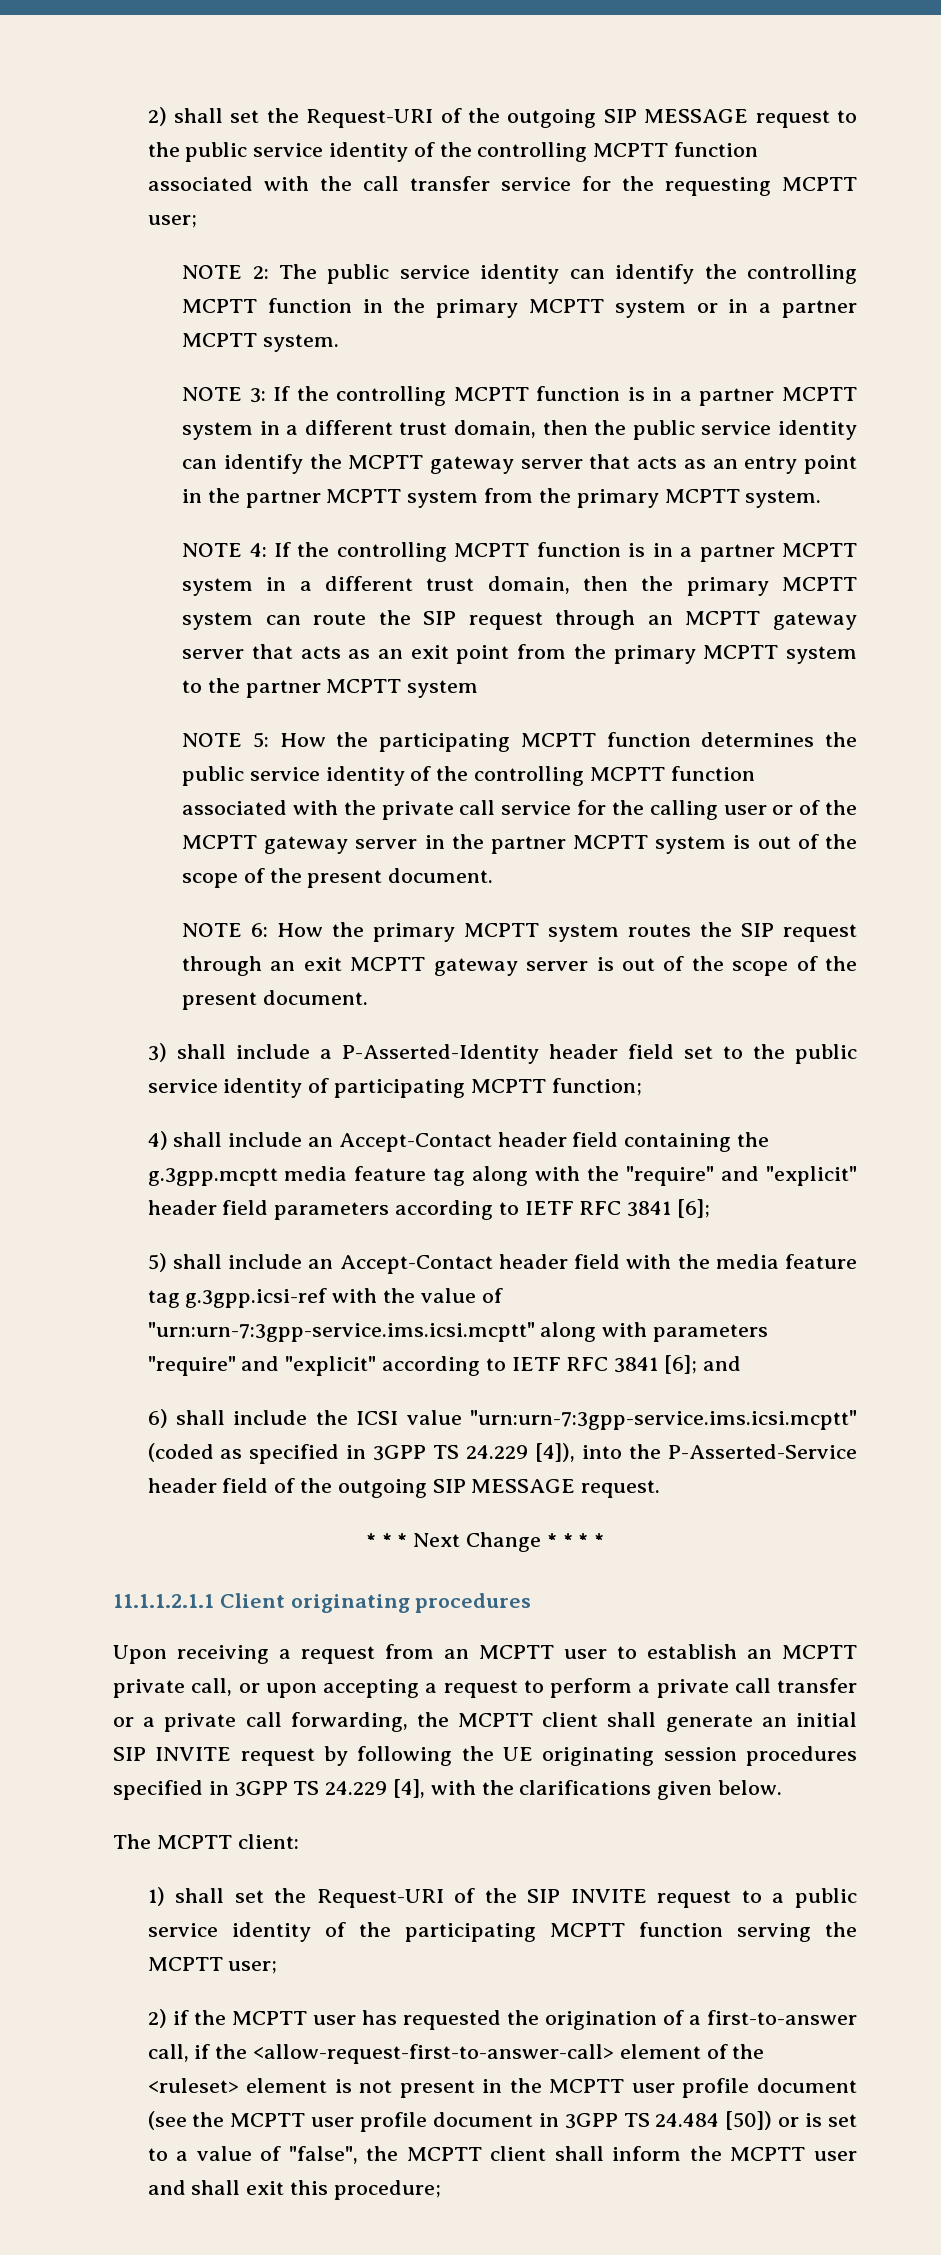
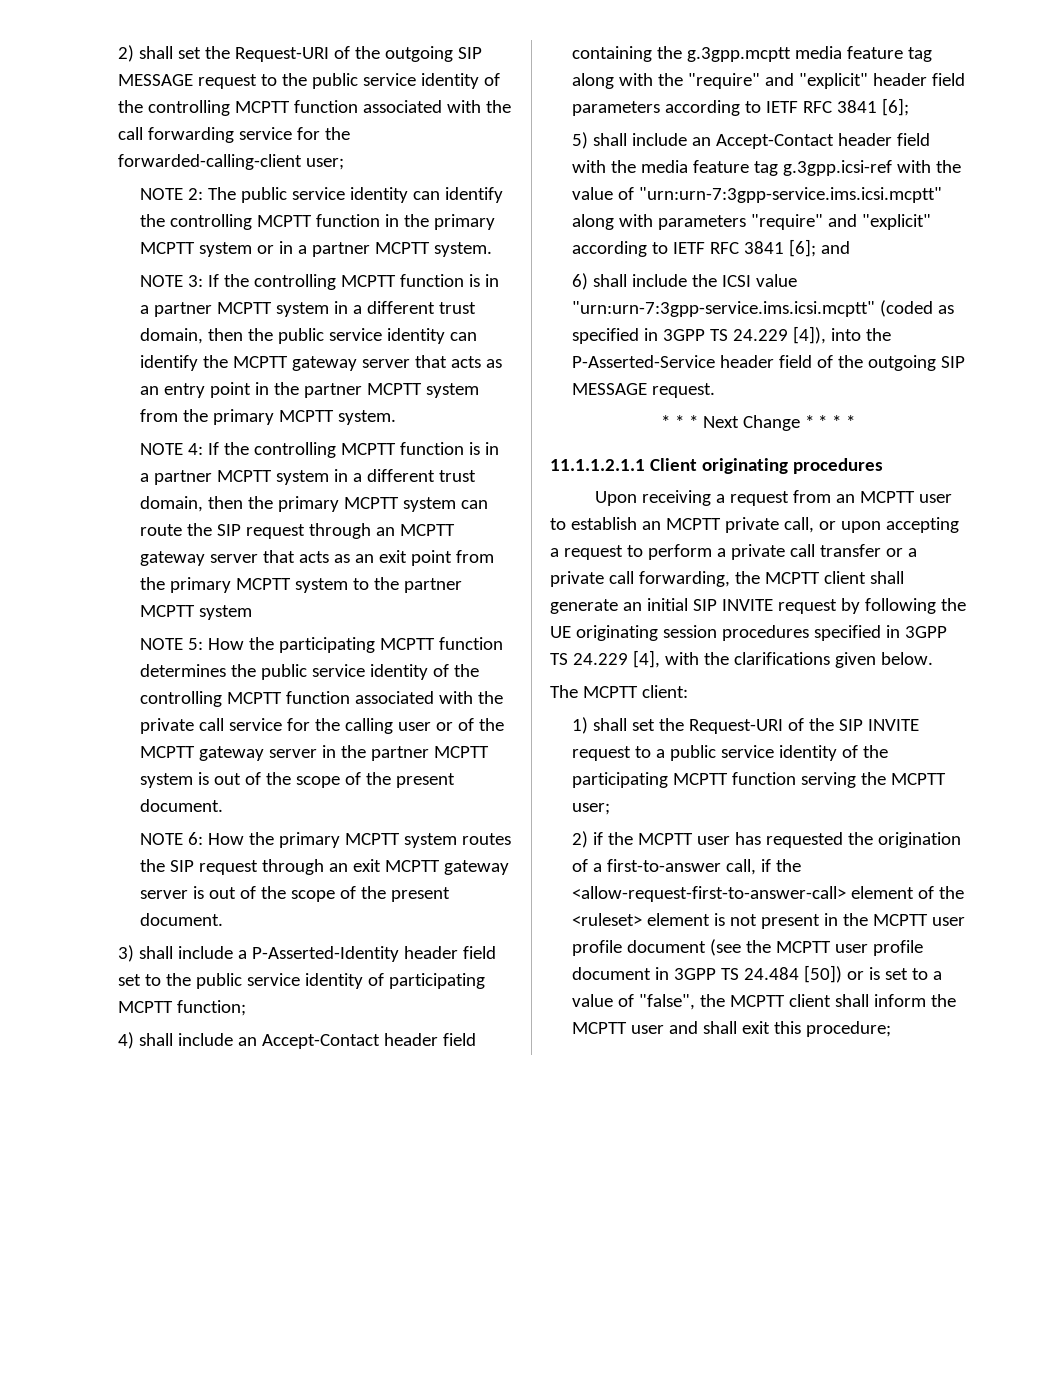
- 2) shall set the Request-URI of the outgoing SIP MESSAGE request to the public service identity of the controlling MCPTT function associated with the call transfer service for the requesting MCPTT user;
+ 2) shall set the Request-URI of the outgoing SIP MESSAGE request to the public service identity of the controlling MCPTT function associated with the call forwarding service for the forwarded-calling-client user;

